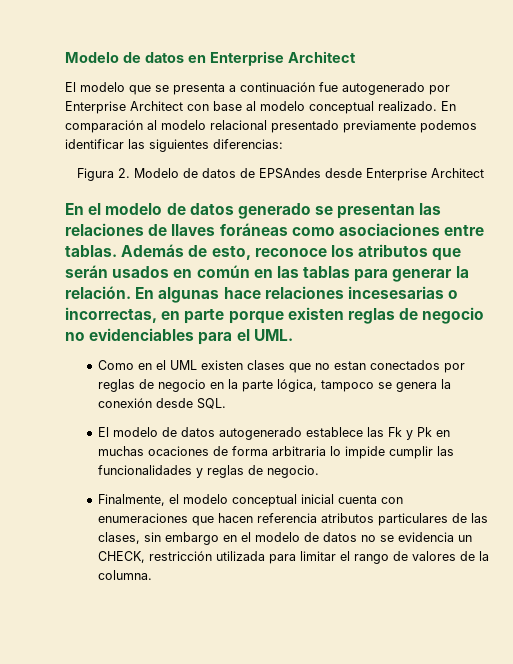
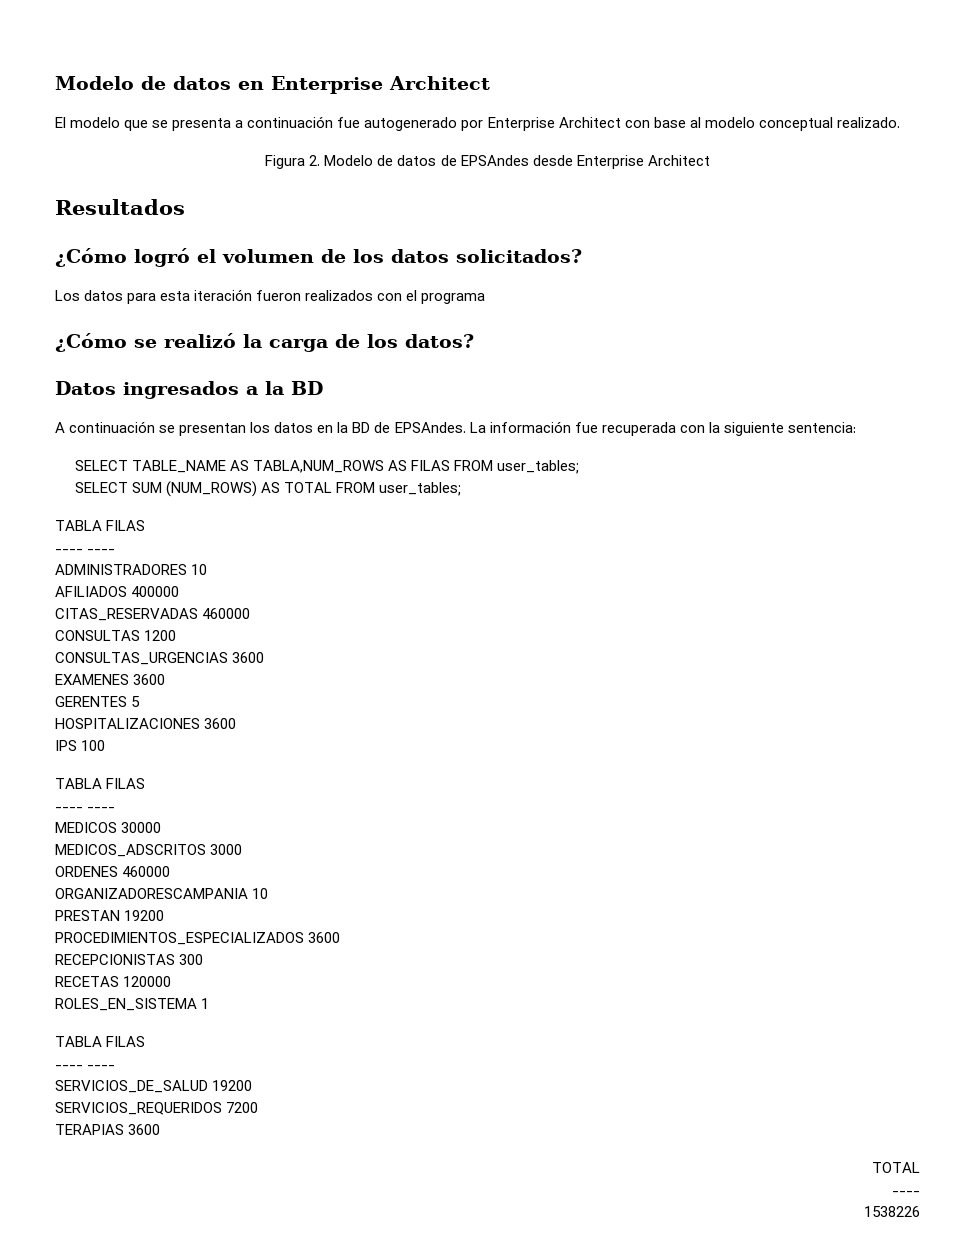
- En comparación al modelo relacional presentado previamente podemos identificar las siguientes diferencias:
- En el modelo de datos generado se presentan las relaciones de llaves foráneas como asociaciones entre tablas. Además de esto, reconoce los atributos que serán usados en común en las tablas para generar la relación. En algunas hace relaciones incesesarias o incorrectas, en parte porque existen reglas de negocio no evidenciables para el UML.
- Como en el UML existen clases que no estan conectados por reglas de negocio en la parte lógica, tampoco se genera la conexión desde SQL.
- El modelo de datos autogenerado establece las Fk y Pk en muchas ocaciones de forma arbitraria lo impide cumplir las funcionalidades y reglas de negocio.
- Finalmente, el modelo conceptual inicial cuenta con enumeraciones que hacen referencia atributos particulares de las clases, sin embargo en el modelo de datos no se evidencia un CHECK, restricción utilizada para limitar el rango de valores de la columna.
+ Resultados
+ ¿Cómo logró el volumen de los datos solicitados?
+ Los datos para esta iteración fueron realizados con el programa
+ ¿Cómo se realizó la carga de los datos?
+ Datos ingresados a la BD
+ A continuación se presentan los datos en la BD de EPSAndes. La información fue recuperada con la siguiente sentencia:
+ SELECT TABLE_NAME AS TABLA,NUM_ROWS AS FILAS FROM user_tables;
+ SELECT SUM (NUM_ROWS) AS TOTAL FROM user_tables;
+ TABLA FILAS
+ ---- ----
+ ADMINISTRADORES 10
+ AFILIADOS 400000
+ CITAS_RESERVADAS 460000
+ CONSULTAS 1200
+ CONSULTAS_URGENCIAS 3600
+ EXAMENES 3600
+ GERENTES 5
+ HOSPITALIZACIONES 3600
+ IPS 100
+ TABLA FILAS
+ ---- ----
+ MEDICOS 30000
+ MEDICOS_ADSCRITOS 3000
+ ORDENES 460000
+ ORGANIZADORESCAMPANIA 10
+ PRESTAN 19200
+ PROCEDIMIENTOS_ESPECIALIZADOS 3600
+ RECEPCIONISTAS 300
+ RECETAS 120000
+ ROLES_EN_SISTEMA 1
+ TABLA FILAS
+ ---- ----
+ SERVICIOS_DE_SALUD 19200
+ SERVICIOS_REQUERIDOS 7200
+ TERAPIAS 3600
+ TOTAL
+ ----
+ 1538226

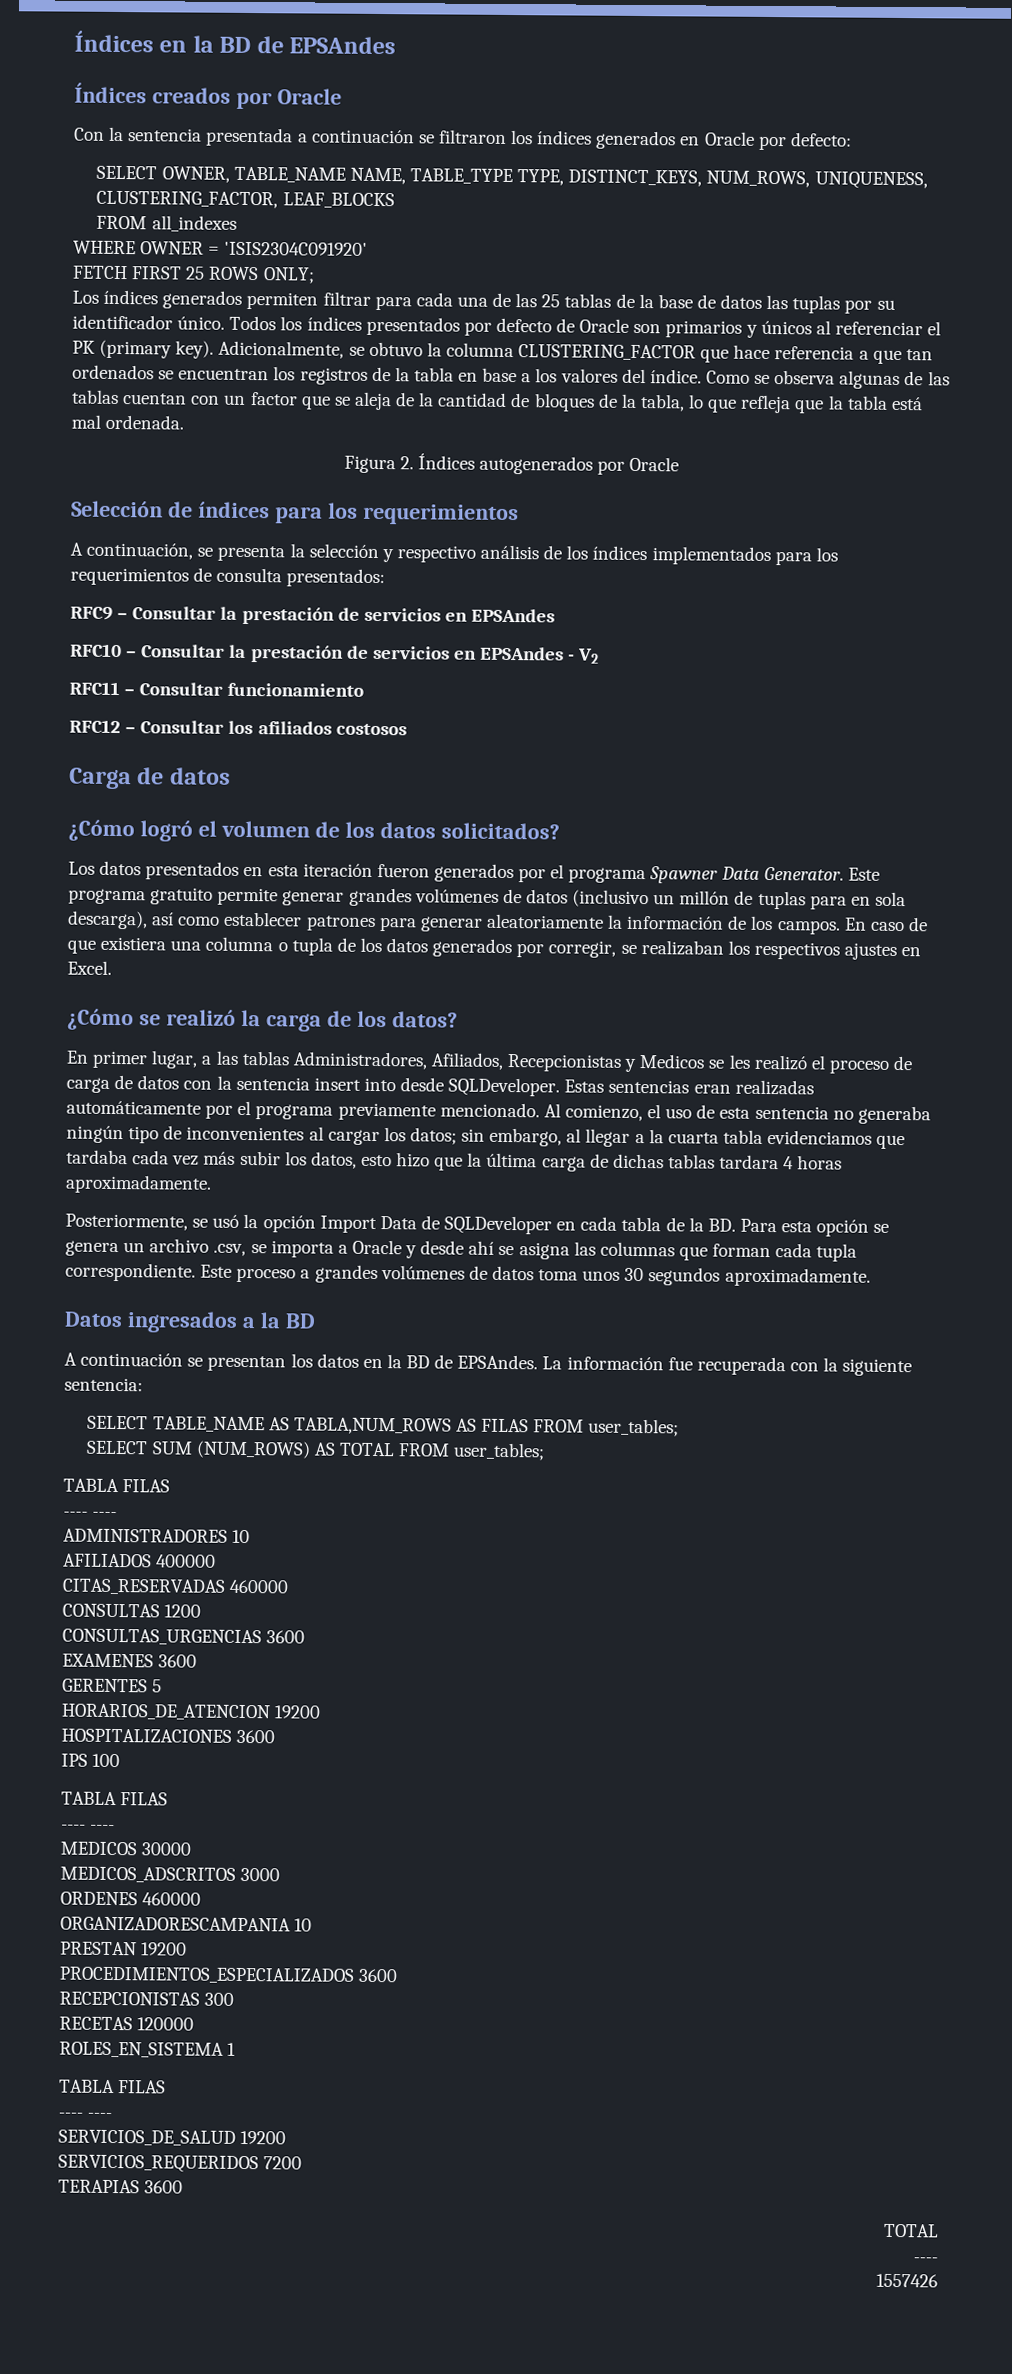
- Modelo de datos en Enterprise Architect
- El modelo que se presenta a continuación fue autogenerado por Enterprise Architect con base al modelo conceptual realizado.
- Figura 2. Modelo de datos de EPSAndes desde Enterprise Architect
- Resultados
+ Índices en la BD de EPSAndes
+ Índices creados por Oracle
+ Con la sentencia presentada a continuación se filtraron los índices generados en Oracle por defecto:
+ SELECT OWNER, TABLE_NAME NAME, TABLE_TYPE TYPE, DISTINCT_KEYS, NUM_ROWS, UNIQUENESS, CLUSTERING_FACTOR, LEAF_BLOCKS
+ FROM all_indexes
+ WHERE OWNER = 'ISIS2304C091920'
+ FETCH FIRST 25 ROWS ONLY;
+ Los índices generados permiten filtrar para cada una de las 25 tablas de la base de datos las tuplas por su identificador único. Todos los índices presentados por defecto de Oracle son primarios y únicos al referenciar el PK (primary key). Adicionalmente, se obtuvo la columna CLUSTERING_FACTOR que hace referencia a que tan ordenados se encuentran los registros de la tabla en base a los valores del índice. Como se observa algunas de las tablas cuentan con un factor que se aleja de la cantidad de bloques de la tabla, lo que refleja que la tabla está mal ordenada.
+ Figura 2. Índices autogenerados por Oracle
+ Selección de índices para los requerimientos
+ A continuación, se presenta la selección y respectivo análisis de los índices implementados para los requerimientos de consulta presentados:
+ RFC9 – Consultar la prestación de servicios en EPSAndes
+ RFC10 – Consultar la prestación de servicios en EPSAndes - V2
+ RFC11 – Consultar funcionamiento
+ RFC12 – Consultar los afiliados costosos
+ Carga de datos
- Los datos para esta iteración fueron realizados con el programa
+ Los datos presentados en esta iteración fueron generados por el programa Spawner Data Generator. Este programa gratuito permite generar grandes volúmenes de datos (inclusivo un millón de tuplas para en sola descarga), así como establecer patrones para generar aleatoriamente la información de los campos. En caso de que existiera una columna o tupla de los datos generados por corregir, se realizaban los respectivos ajustes en Excel.
+ En primer lugar, a las tablas Administradores, Afiliados, Recepcionistas y Medicos se les realizó el proceso de carga de datos con la sentencia insert into desde SQLDeveloper. Estas sentencias eran realizadas automáticamente por el programa previamente mencionado. Al comienzo, el uso de esta sentencia no generaba ningún tipo de inconvenientes al cargar los datos; sin embargo, al llegar a la cuarta tabla evidenciamos que tardaba cada vez más subir los datos, esto hizo que la última carga de dichas tablas tardara 4 horas aproximadamente.
+ Posteriormente, se usó la opción Import Data de SQLDeveloper en cada tabla de la BD. Para esta opción se genera un archivo .csv, se importa a Oracle y desde ahí se asigna las columnas que forman cada tupla correspondiente. Este proceso a grandes volúmenes de datos toma unos 30 segundos aproximadamente.
+ HORARIOS_DE_ATENCION 19200
- 1538226
+ 1557426

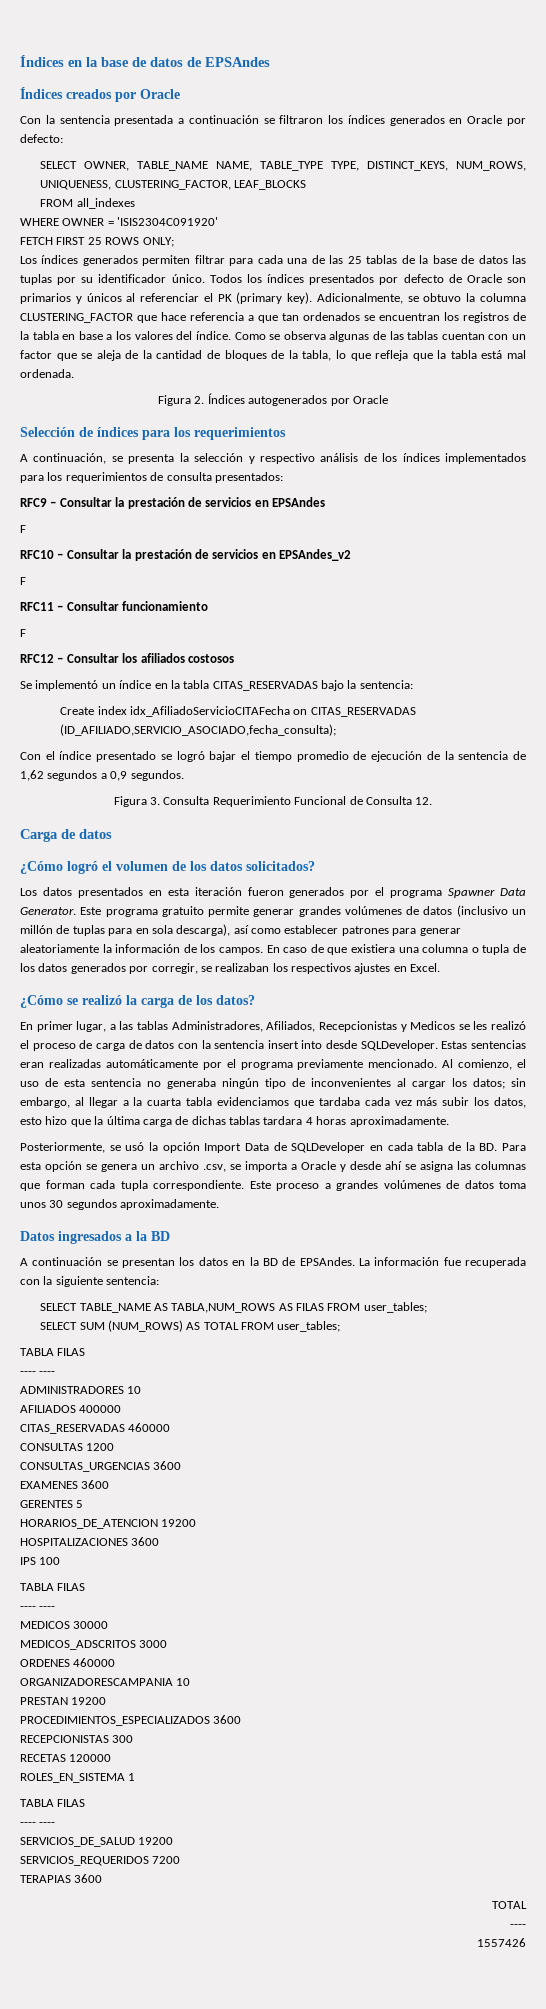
- Índices en la BD de EPSAndes
+ Índices en la base de datos de EPSAndes
  RFC9 – Consultar la prestación de servicios en EPSAndes
+ F
- RFC10 – Consultar la prestación de servicios en EPSAndes - V2
+ RFC10 – Consultar la prestación de servicios en EPSAndes_v2
+ F
  RFC11 – Consultar funcionamiento
+ F
+ Se implementó un índice en la tabla CITAS_RESERVADAS bajo la sentencia:
+ Create index idx_AfiliadoServicioCITAFecha on CITAS_RESERVADAS (ID_AFILIADO,SERVICIO_ASOCIADO,fecha_consulta);
+ Con el índice presentado se logró bajar el tiempo promedio de ejecución de la sentencia de 1,62 segundos a 0,9 segundos.
+ Figura 3. Consulta Requerimiento Funcional de Consulta 12.

